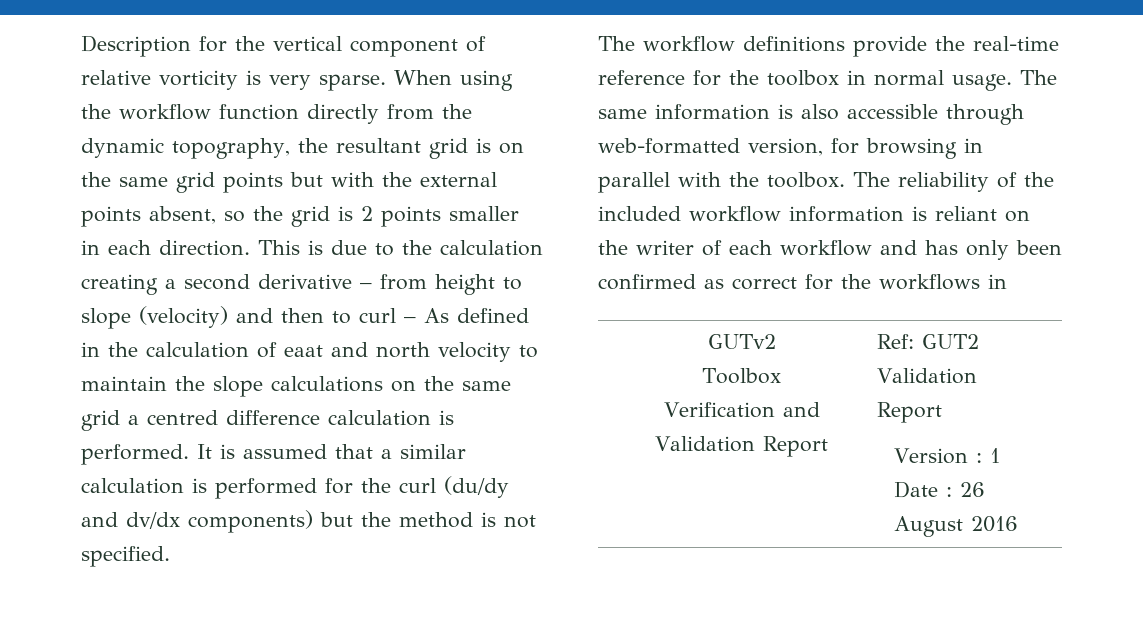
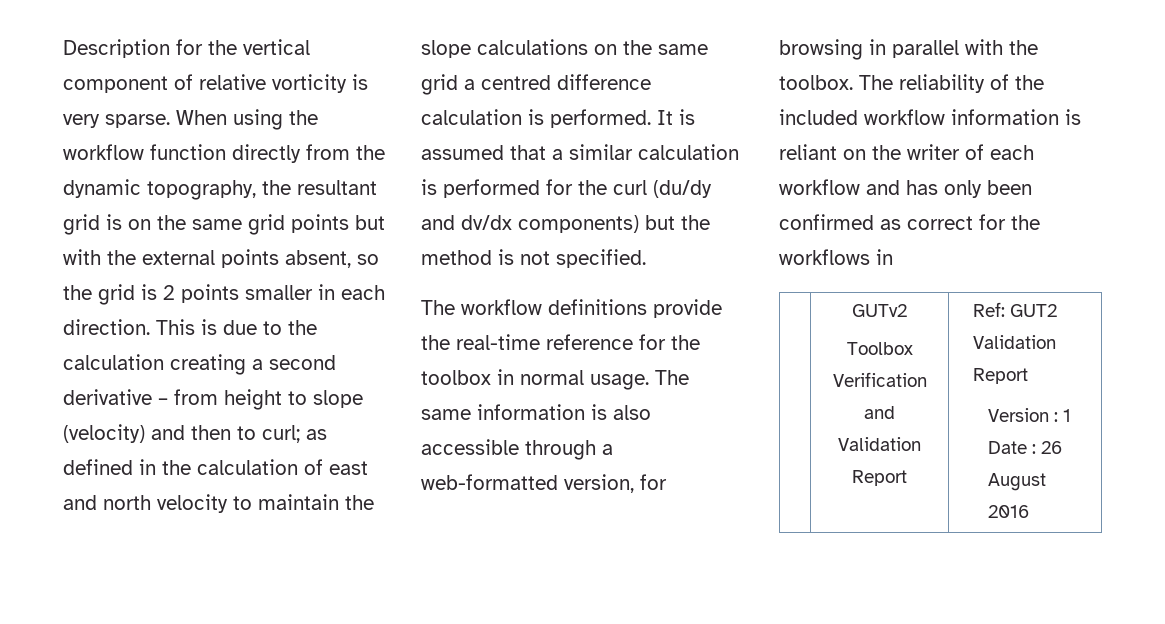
- This is due to the calculation creating a second derivative – from height to slope (velocity) and then to curl – As defined in the calculation of eaat and north velocity to maintain the slope calculations on the same grid a centred difference calculation is performed.
+ This is due to the calculation creating a second derivative – from height to slope (velocity) and then to curl; as defined in the calculation of east and north velocity to maintain the slope calculations on the same grid a centred difference calculation is performed.
- The same information is also accessible through web-formatted version, for browsing in parallel with the toolbox.
+ The same information is also accessible through a web-formatted version, for browsing in parallel with the toolbox.

